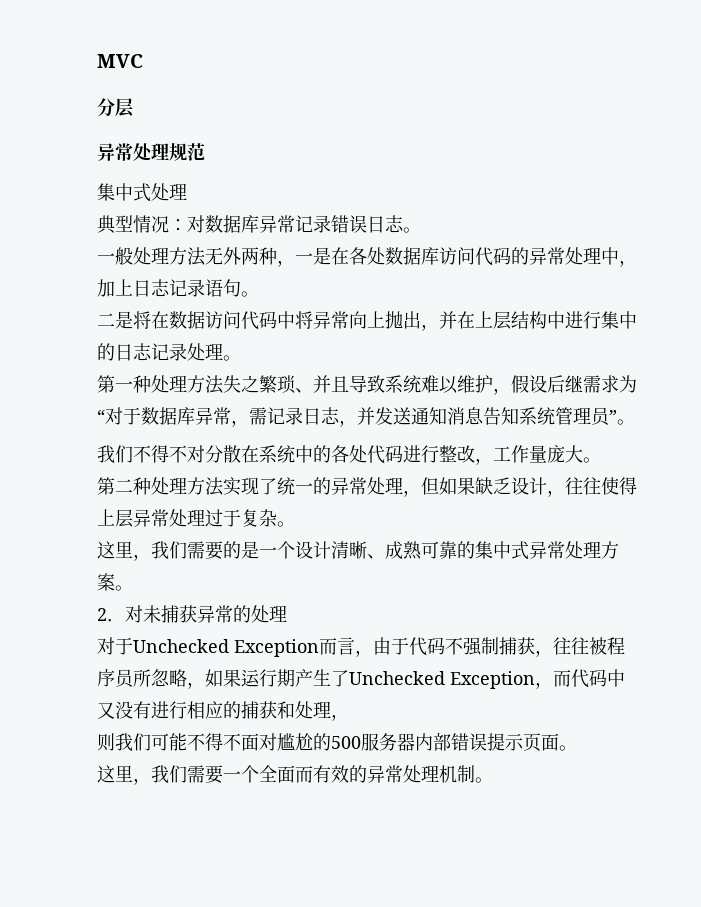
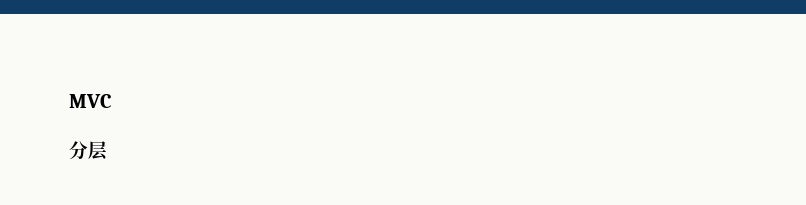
- 异常处理规范
- 集中式处理
- 典型情况：对数据库异常记录错误日志。
- 一般处理方法无外两种，一是在各处数据库访问代码的异常处理中，加上日志记录语句。
- 二是将在数据访问代码中将异常向上抛出，并在上层结构中进行集中的日志记录处理。
- 第一种处理方法失之繁琐、并且导致系统难以维护，假设后继需求为“对于数据库异常，需记录日志，并发送通知消息告知系统管理员”。
- 我们不得不对分散在系统中的各处代码进行整改，工作量庞大。
- 第二种处理方法实现了统一的异常处理，但如果缺乏设计，往往使得上层异常处理过于复杂。
- 这里，我们需要的是一个设计清晰、成熟可靠的集中式异常处理方案。
- 2．对未捕获异常的处理
- 对于Unchecked Exception而言，由于代码不强制捕获，往往被程序员所忽略，如果运行期产生了Unchecked Exception，而代码中又没有进行相应的捕获和处理，
- 则我们可能不得不面对尴尬的500服务器内部错误提示页面。
- 这里，我们需要一个全面而有效的异常处理机制。

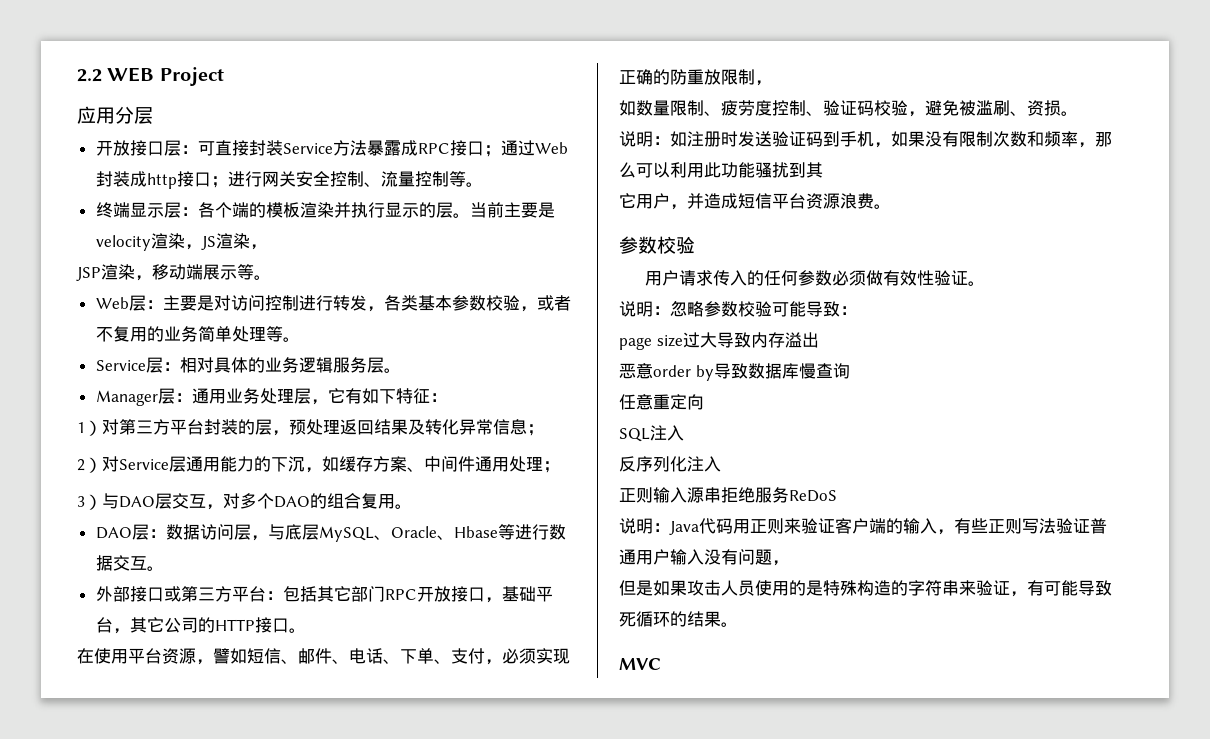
+ 2.2 WEB Project
+ 应用分层
+ 开放接口层：可直接封装Service方法暴露成RPC接口；通过Web封装成http接口；进行网关安全控制、流量控制等。
+ 终端显示层：各个端的模板渲染并执行显示的层。当前主要是velocity渲染，JS渲染，
+ JSP渲染，移动端展示等。
+ Web层：主要是对访问控制进行转发，各类基本参数校验，或者不复用的业务简单处理等。
+ Service层：相对具体的业务逻辑服务层。
+ Manager层：通用业务处理层，它有如下特征：
+ 1）对第三方平台封装的层，预处理返回结果及转化异常信息；
+ 2）对Service层通用能力的下沉，如缓存方案、中间件通用处理；
+ 3）与DAO层交互，对多个DAO的组合复用。
+ DAO层：数据访问层，与底层MySQL、Oracle、Hbase等进行数据交互。
+ 外部接口或第三方平台：包括其它部门RPC开放接口，基础平台，其它公司的HTTP接口。
+ 在使用平台资源，譬如短信、邮件、电话、下单、支付，必须实现正确的防重放限制，
+ 如数量限制、疲劳度控制、验证码校验，避免被滥刷、资损。
+ 说明：如注册时发送验证码到手机，如果没有限制次数和频率，那么可以利用此功能骚扰到其
+ 它用户，并造成短信平台资源浪费。
+ 参数校验
+ 用户请求传入的任何参数必须做有效性验证。
+ 说明：忽略参数校验可能导致：
+ page size过大导致内存溢出
+ 恶意order by导致数据库慢查询
+ 任意重定向
+ SQL注入
+ 反序列化注入
+ 正则输入源串拒绝服务ReDoS
+ 说明：Java代码用正则来验证客户端的输入，有些正则写法验证普通用户输入没有问题，
+ 但是如果攻击人员使用的是特殊构造的字符串来验证，有可能导致死循环的结果。
  MVC
- 分层

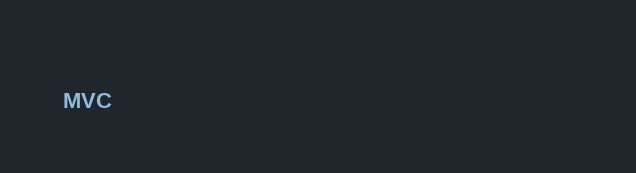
- 2.2 WEB Project
- 应用分层
- 开放接口层：可直接封装Service方法暴露成RPC接口；通过Web封装成http接口；进行网关安全控制、流量控制等。
- 终端显示层：各个端的模板渲染并执行显示的层。当前主要是velocity渲染，JS渲染，
- JSP渲染，移动端展示等。
- Web层：主要是对访问控制进行转发，各类基本参数校验，或者不复用的业务简单处理等。
- Service层：相对具体的业务逻辑服务层。
- Manager层：通用业务处理层，它有如下特征：
- 1）对第三方平台封装的层，预处理返回结果及转化异常信息；
- 2）对Service层通用能力的下沉，如缓存方案、中间件通用处理；
- 3）与DAO层交互，对多个DAO的组合复用。
- DAO层：数据访问层，与底层MySQL、Oracle、Hbase等进行数据交互。
- 外部接口或第三方平台：包括其它部门RPC开放接口，基础平台，其它公司的HTTP接口。
- 在使用平台资源，譬如短信、邮件、电话、下单、支付，必须实现正确的防重放限制，
- 如数量限制、疲劳度控制、验证码校验，避免被滥刷、资损。
- 说明：如注册时发送验证码到手机，如果没有限制次数和频率，那么可以利用此功能骚扰到其
- 它用户，并造成短信平台资源浪费。
- 参数校验
- 用户请求传入的任何参数必须做有效性验证。
- 说明：忽略参数校验可能导致：
- page size过大导致内存溢出
- 恶意order by导致数据库慢查询
- 任意重定向
- SQL注入
- 反序列化注入
- 正则输入源串拒绝服务ReDoS
- 说明：Java代码用正则来验证客户端的输入，有些正则写法验证普通用户输入没有问题，
- 但是如果攻击人员使用的是特殊构造的字符串来验证，有可能导致死循环的结果。

